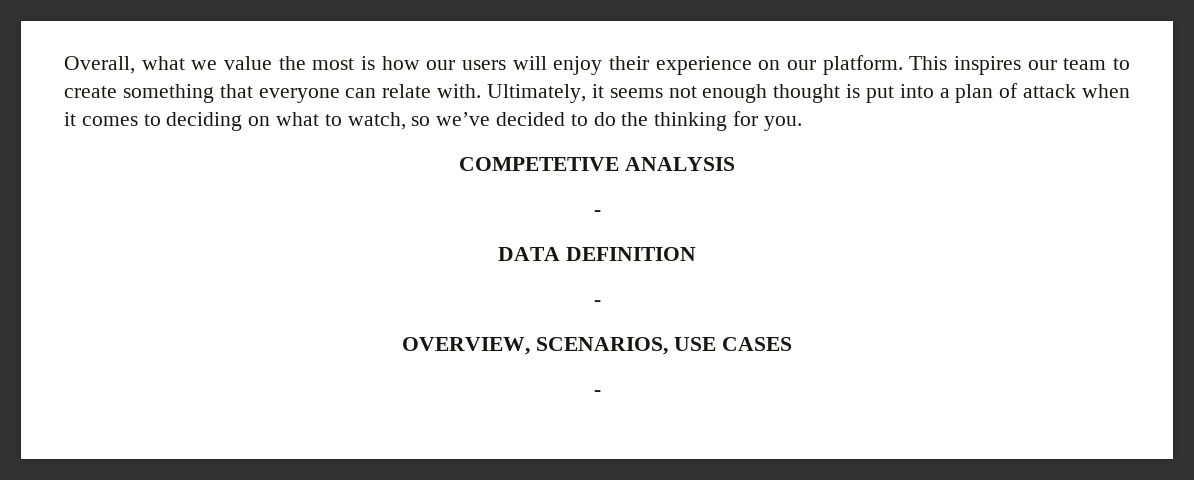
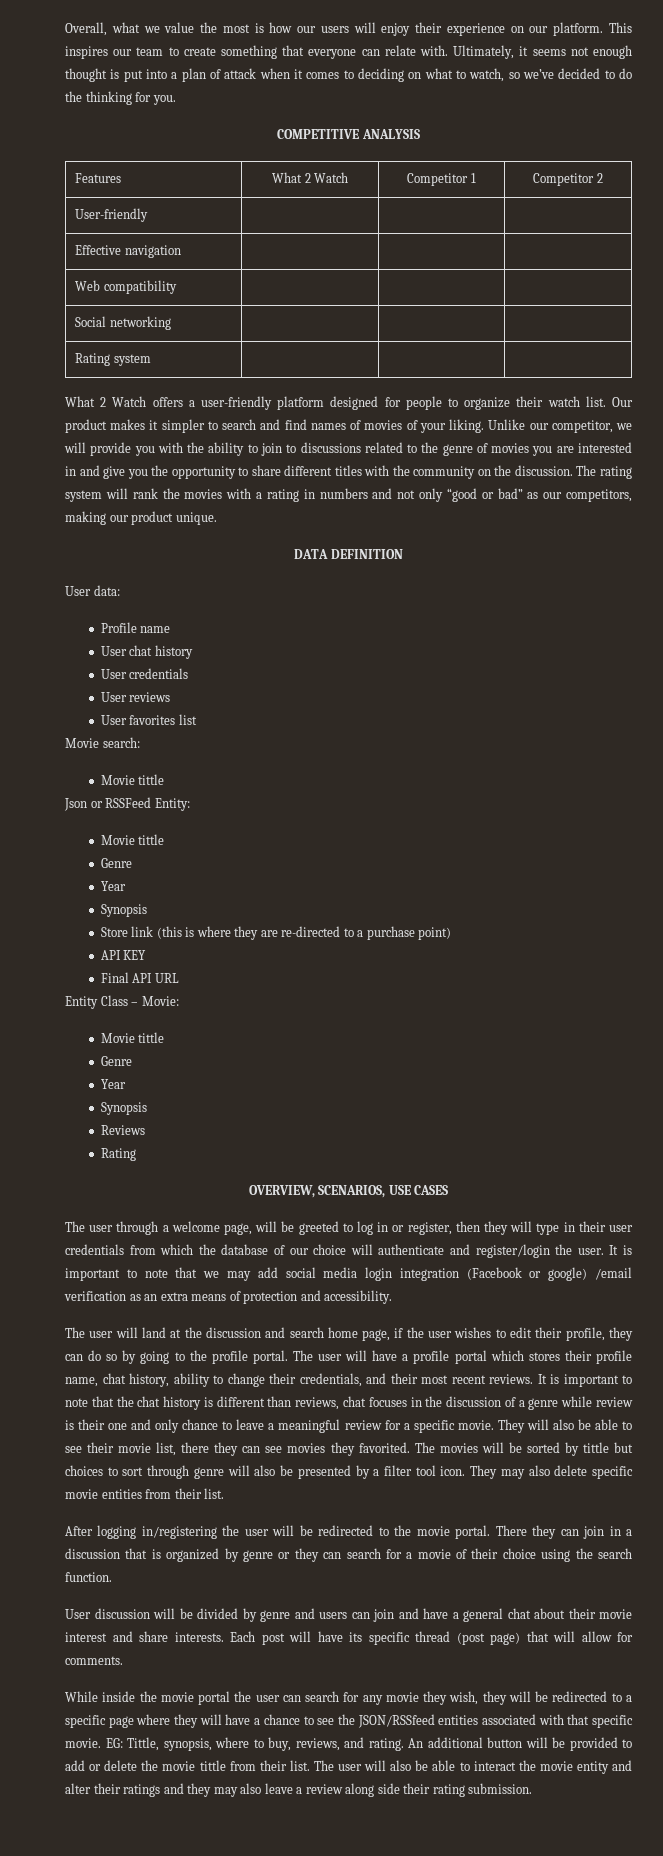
- COMPETETIVE ANALYSIS
- -
+ COMPETITIVE ANALYSIS
+ Features | What 2 Watch | Competitor 1 | Competitor 2
+ User-friendly | | |
+ Effective navigation | | |
+ Web compatibility | | |
+ Social networking | | |
+ Rating system | | |
+ What 2 Watch offers a user-friendly platform designed for people to organize their watch list. Our product makes it simpler to search and find names of movies of your liking. Unlike our competitor, we will provide you with the ability to join to discussions related to the genre of movies you are interested in and give you the opportunity to share different titles with the community on the discussion. The rating system will rank the movies with a rating in numbers and not only “good or bad” as our competitors, making our product unique.
  DATA DEFINITION
- -
+ User data:
+ Profile name
+ User chat history
+ User credentials
+ User reviews
+ User favorites list
+ Movie search:
+ Movie tittle
+ Json or RSSFeed Entity:
+ Movie tittle
+ Genre
+ Year
+ Synopsis
+ Store link (this is where they are re-directed to a purchase point)
+ API KEY
+ Final API URL
+ Entity Class – Movie:
+ Movie tittle
+ Genre
+ Year
+ Synopsis
+ Reviews
+ Rating
  OVERVIEW, SCENARIOS, USE CASES
- -
+ The user through a welcome page, will be greeted to log in or register, then they will type in their user credentials from which the database of our choice will authenticate and register/login the user. It is important to note that we may add social media login integration (Facebook or google) /email verification as an extra means of protection and accessibility.
+ The user will land at the discussion and search home page, if the user wishes to edit their profile, they can do so by going to the profile portal. The user will have a profile portal which stores their profile name, chat history, ability to change their credentials, and their most recent reviews. It is important to note that the chat history is different than reviews, chat focuses in the discussion of a genre while review is their one and only chance to leave a meaningful review for a specific movie. They will also be able to see their movie list, there they can see movies they favorited. The movies will be sorted by tittle but choices to sort through genre will also be presented by a filter tool icon. They may also delete specific movie entities from their list.
+ After logging in/registering the user will be redirected to the movie portal. There they can join in a discussion that is organized by genre or they can search for a movie of their choice using the search function.
+ User discussion will be divided by genre and users can join and have a general chat about their movie interest and share interests. Each post will have its specific thread (post page) that will allow for comments.
+ While inside the movie portal the user can search for any movie they wish, they will be redirected to a specific page where they will have a chance to see the JSON/RSSfeed entities associated with that specific movie. EG: Tittle, synopsis, where to buy, reviews, and rating. An additional button will be provided to add or delete the movie tittle from their list. The user will also be able to interact the movie entity and alter their ratings and they may also leave a review along side their rating submission.

